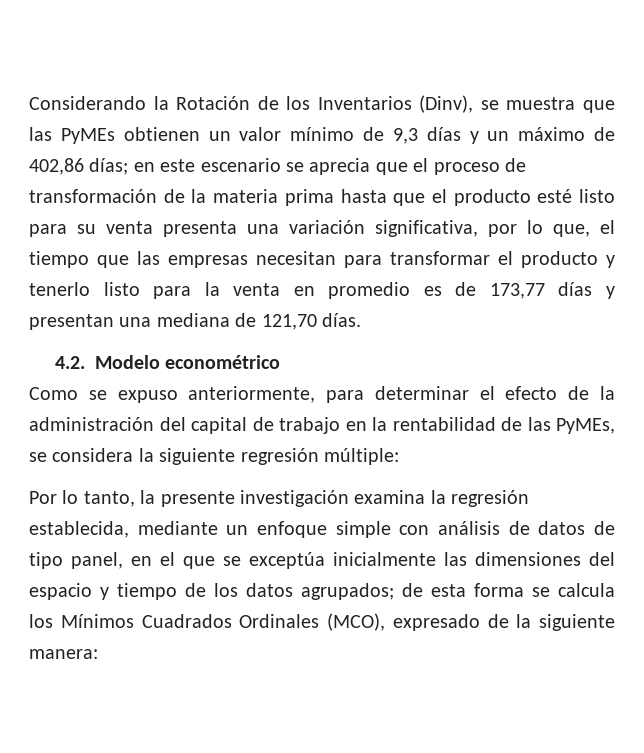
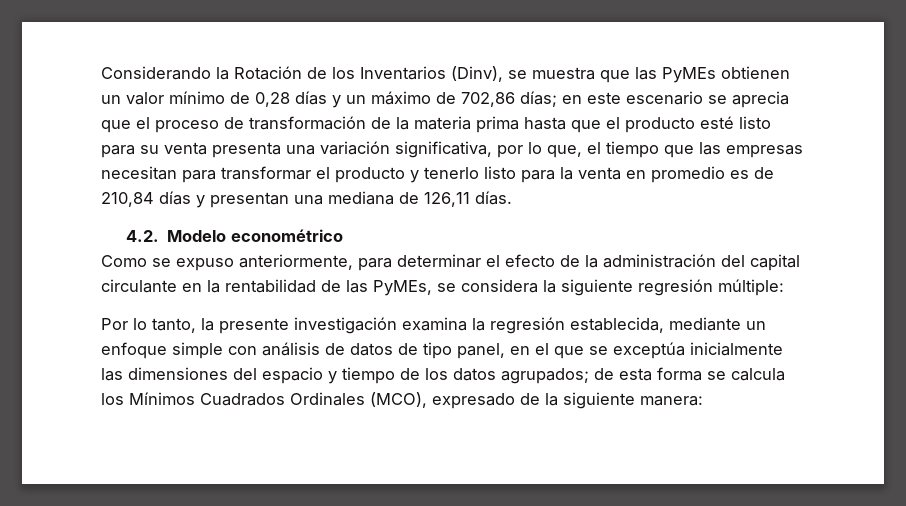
- Considerando la Rotación de los Inventarios (Dinv), se muestra que las PyMEs obtienen un valor mínimo de 9,3 días y un máximo de 402,86 días;
+ Considerando la Rotación de los Inventarios (Dinv), se muestra que las PyMEs obtienen un valor mínimo de 0,28 días y un máximo de 702,86 días;
- en este escenario se aprecia que el proceso de transformación de la materia prima hasta que el producto esté listo para su venta presenta una variación significativa, por lo que, el tiempo que las empresas necesitan para transformar el producto y tenerlo listo para la venta en promedio es de 173,77 días y presentan una mediana de 121,70 días.
+ en este escenario se aprecia que el proceso de transformación de la materia prima hasta que el producto esté listo para su venta presenta una variación significativa, por lo que, el tiempo que las empresas necesitan para transformar el producto y tenerlo listo para la venta en promedio es de 210,84 días y presentan una mediana de 126,11 días.
- Como se expuso anteriormente, para determinar el efecto de la administración del capital de trabajo en la rentabilidad de las PyMEs, se considera la siguiente regresión múltiple:
+ Como se expuso anteriormente, para determinar el efecto de la administración del capital circulante en la rentabilidad de las PyMEs, se considera la siguiente regresión múltiple:

